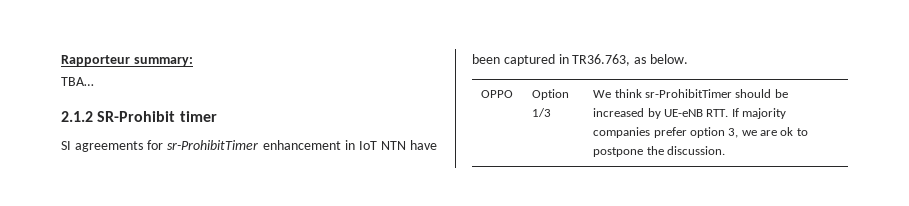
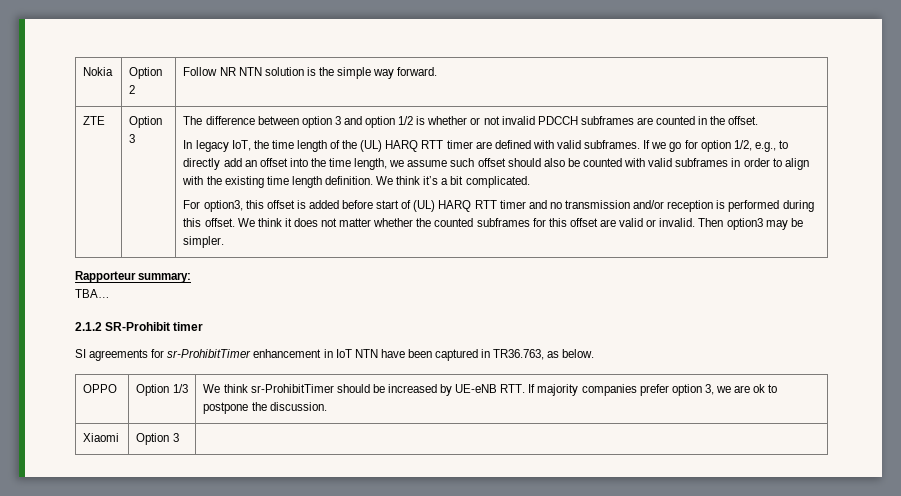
+ Nokia | Option 2 | Follow NR NTN solution is the simple way forward.
+ ZTE | Option 3 | The difference between option 3 and option 1/2 is whether or not invalid PDCCH subframes are counted in the offset.
+ In legacy IoT, the time length of the (UL) HARQ RTT timer are defined with valid subframes. If we go for option 1/2, e.g., to directly add an offset into the time length, we assume such offset should also be counted with valid subframes in order to align with the existing time length definition. We think it’s a bit complicated.
+ For option3, this offset is added before start of (UL) HARQ RTT timer and no transmission and/or reception is performed during this offset. We think it does not matter whether the counted subframes for this offset are valid or invalid. Then option3 may be simpler.
+ Xiaomi | Option 3 |

